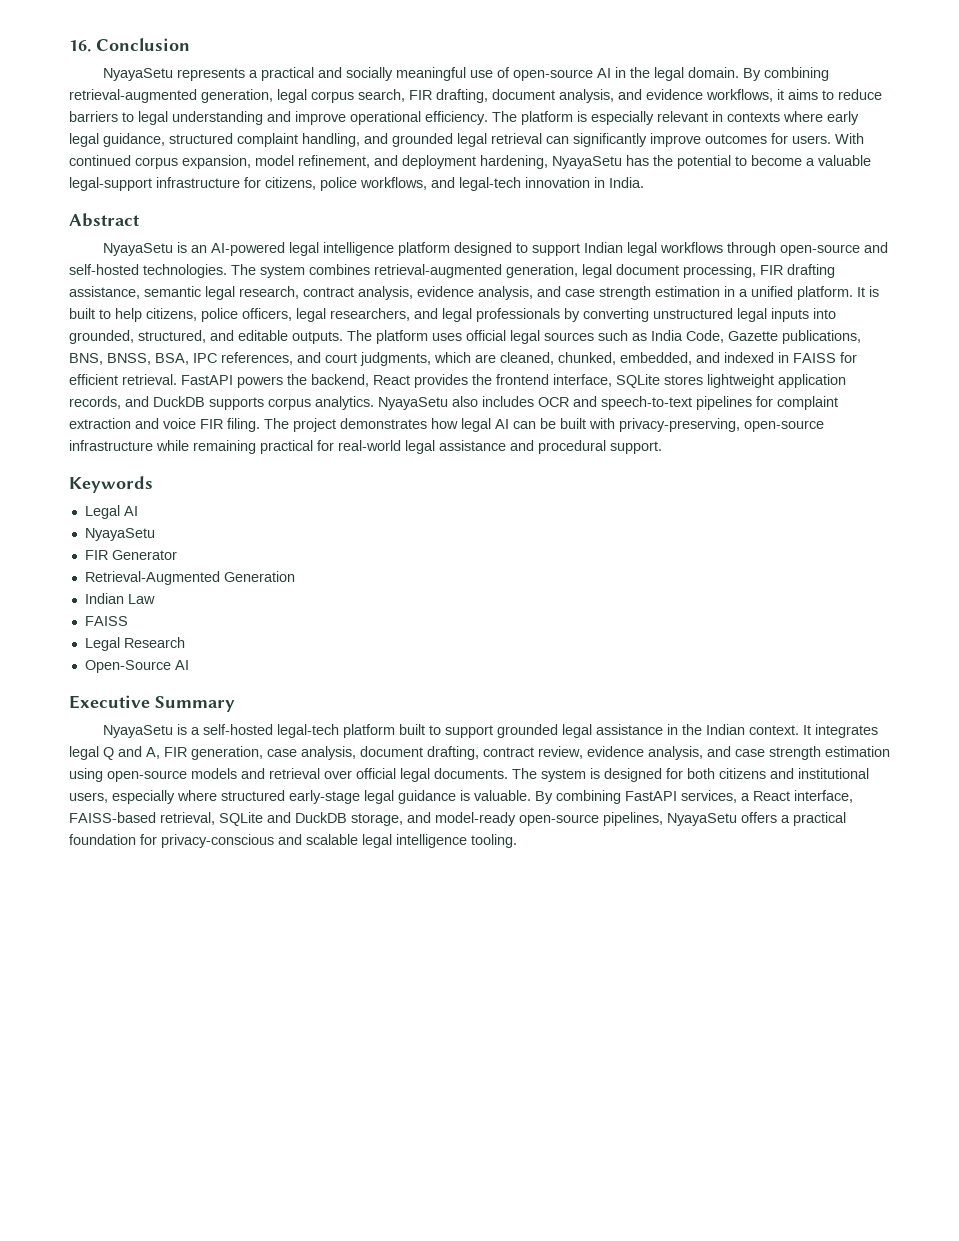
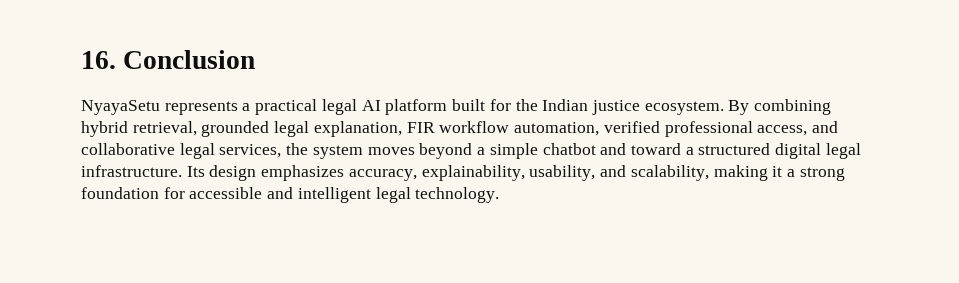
- NyayaSetu represents a practical and socially meaningful use of open-source AI in the legal domain. By combining retrieval-augmented generation, legal corpus search, FIR drafting, document analysis, and evidence workflows, it aims to reduce barriers to legal understanding and improve operational efficiency. The platform is especially relevant in contexts where early legal guidance, structured complaint handling, and grounded legal retrieval can significantly improve outcomes for users. With continued corpus expansion, model refinement, and deployment hardening, NyayaSetu has the potential to become a valuable legal-support infrastructure for citizens, police workflows, and legal-tech innovation in India.
- Abstract
- NyayaSetu is an AI-powered legal intelligence platform designed to support Indian legal workflows through open-source and self-hosted technologies. The system combines retrieval-augmented generation, legal document processing, FIR drafting assistance, semantic legal research, contract analysis, evidence analysis, and case strength estimation in a unified platform. It is built to help citizens, police officers, legal researchers, and legal professionals by converting unstructured legal inputs into grounded, structured, and editable outputs. The platform uses official legal sources such as India Code, Gazette publications, BNS, BNSS, BSA, IPC references, and court judgments, which are cleaned, chunked, embedded, and indexed in FAISS for efficient retrieval. FastAPI powers the backend, React provides the frontend interface, SQLite stores lightweight application records, and DuckDB supports corpus analytics. NyayaSetu also includes OCR and speech-to-text pipelines for complaint extraction and voice FIR filing. The project demonstrates how legal AI can be built with privacy-preserving, open-source infrastructure while remaining practical for real-world legal assistance and procedural support.
- Keywords
- Legal AI
- NyayaSetu
- FIR Generator
- Retrieval-Augmented Generation
- Indian Law
- FAISS
- Legal Research
- Open-Source AI
- Executive Summary
- NyayaSetu is a self-hosted legal-tech platform built to support grounded legal assistance in the Indian context. It integrates legal Q and A, FIR generation, case analysis, document drafting, contract review, evidence analysis, and case strength estimation using open-source models and retrieval over official legal documents. The system is designed for both citizens and institutional users, especially where structured early-stage legal guidance is valuable. By combining FastAPI services, a React interface, FAISS-based retrieval, SQLite and DuckDB storage, and model-ready open-source pipelines, NyayaSetu offers a practical foundation for privacy-conscious and scalable legal intelligence tooling.
+ NyayaSetu represents a practical legal AI platform built for the Indian justice ecosystem. By combining hybrid retrieval, grounded legal explanation, FIR workflow automation, verified professional access, and collaborative legal services, the system moves beyond a simple chatbot and toward a structured digital legal infrastructure. Its design emphasizes accuracy, explainability, usability, and scalability, making it a strong foundation for accessible and intelligent legal technology.

